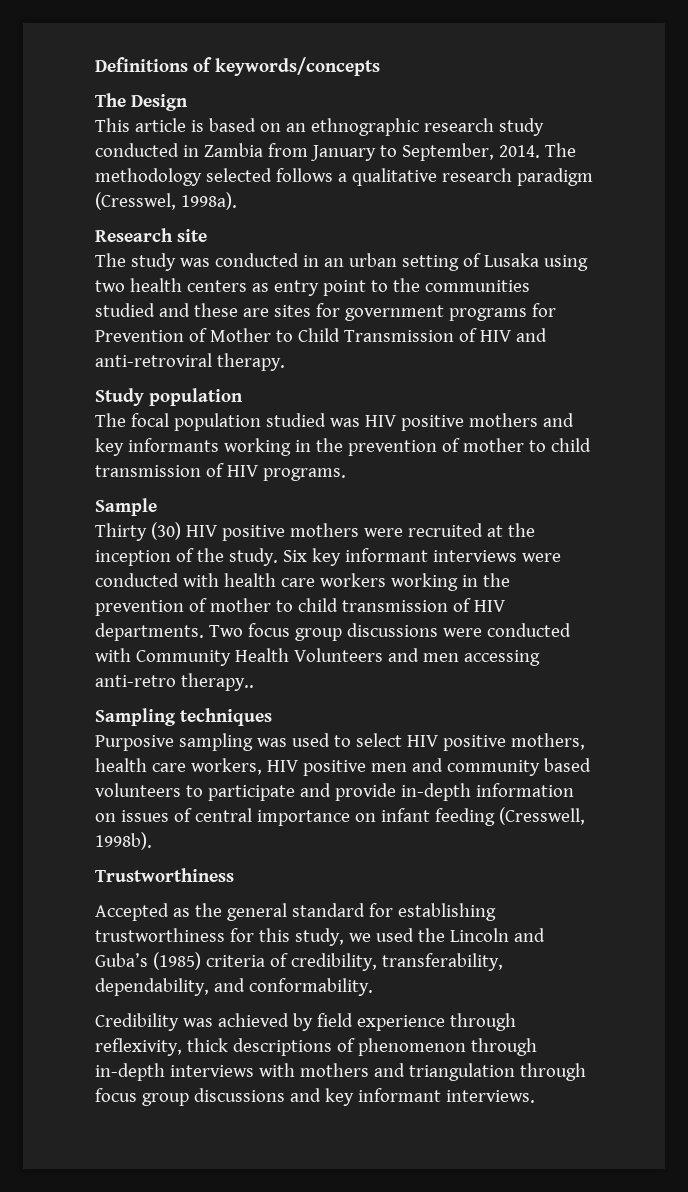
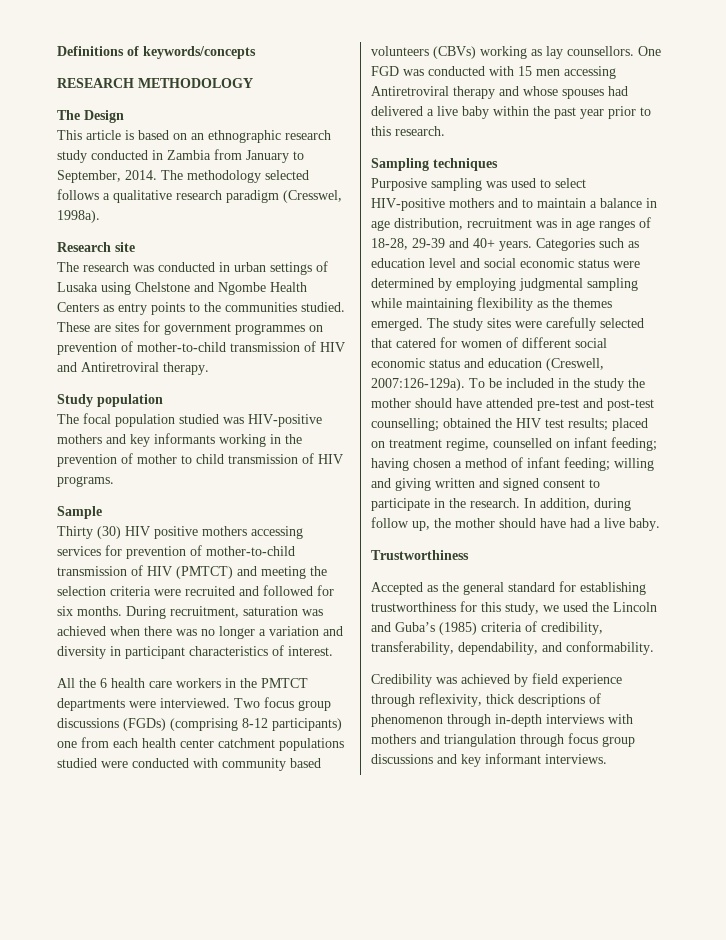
+ RESEARCH METHODOLOGY
- The study was conducted in an urban setting of Lusaka using two health centers as entry point to the communities studied and these are sites for government programs for Prevention of Mother to Child Transmission of HIV and anti-retroviral therapy.
+ The research was conducted in urban settings of Lusaka using Chelstone and Ngombe Health Centers as entry points to the communities studied. These are sites for government programmes on prevention of mother-to-child transmission of HIV and Antiretroviral therapy.
- The focal population studied was HIV positive mothers and key informants working in the prevention of mother to child transmission of HIV programs.
+ The focal population studied was HIV-positive mothers and key informants working in the prevention of mother to child transmission of HIV programs.
- Thirty (30) HIV positive mothers were recruited at the inception of the study. Six key informant interviews were conducted with health care workers working in the prevention of mother to child transmission of HIV departments. Two focus group discussions were conducted with Community Health Volunteers and men accessing anti-retro therapy..
+ Thirty (30) HIV positive mothers accessing services for prevention of mother-to-child transmission of HIV (PMTCT) and meeting the selection criteria were recruited and followed for six months. During recruitment, saturation was achieved when there was no longer a variation and diversity in participant characteristics of interest.
+ All the 6 health care workers in the PMTCT departments were interviewed. Two focus group discussions (FGDs) (comprising 8-12 participants) one from each health center catchment populations studied were conducted with community based volunteers (CBVs) working as lay counsellors. One FGD was conducted with 15 men accessing Antiretroviral therapy and whose spouses had delivered a live baby within the past year prior to this research.
- Purposive sampling was used to select HIV positive mothers, health care workers, HIV positive men and community based volunteers to participate and provide in-depth information on issues of central importance on infant feeding (Cresswell, 1998b).
+ Purposive sampling was used to select HIV-positive mothers and to maintain a balance in age distribution, recruitment was in age ranges of 18-28, 29-39 and 40+ years. Categories such as education level and social economic status were determined by employing judgmental sampling while maintaining flexibility as the themes emerged. The study sites were carefully selected that catered for women of different social economic status and education (Creswell, 2007:126-129a). To be included in the study the mother should have attended pre-test and post-test counselling; obtained the HIV test results; placed on treatment regime, counselled on infant feeding; having chosen a method of infant feeding; willing and giving written and signed consent to participate in the research. In addition, during follow up, the mother should have had a live baby.

